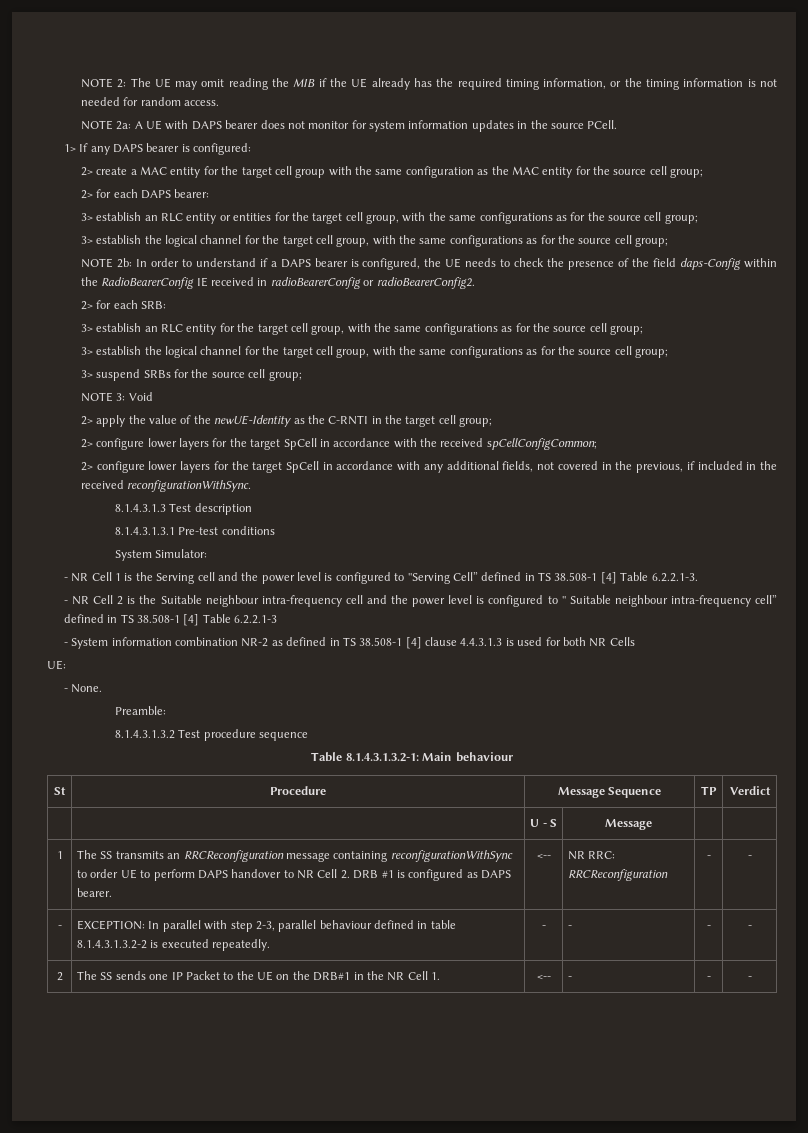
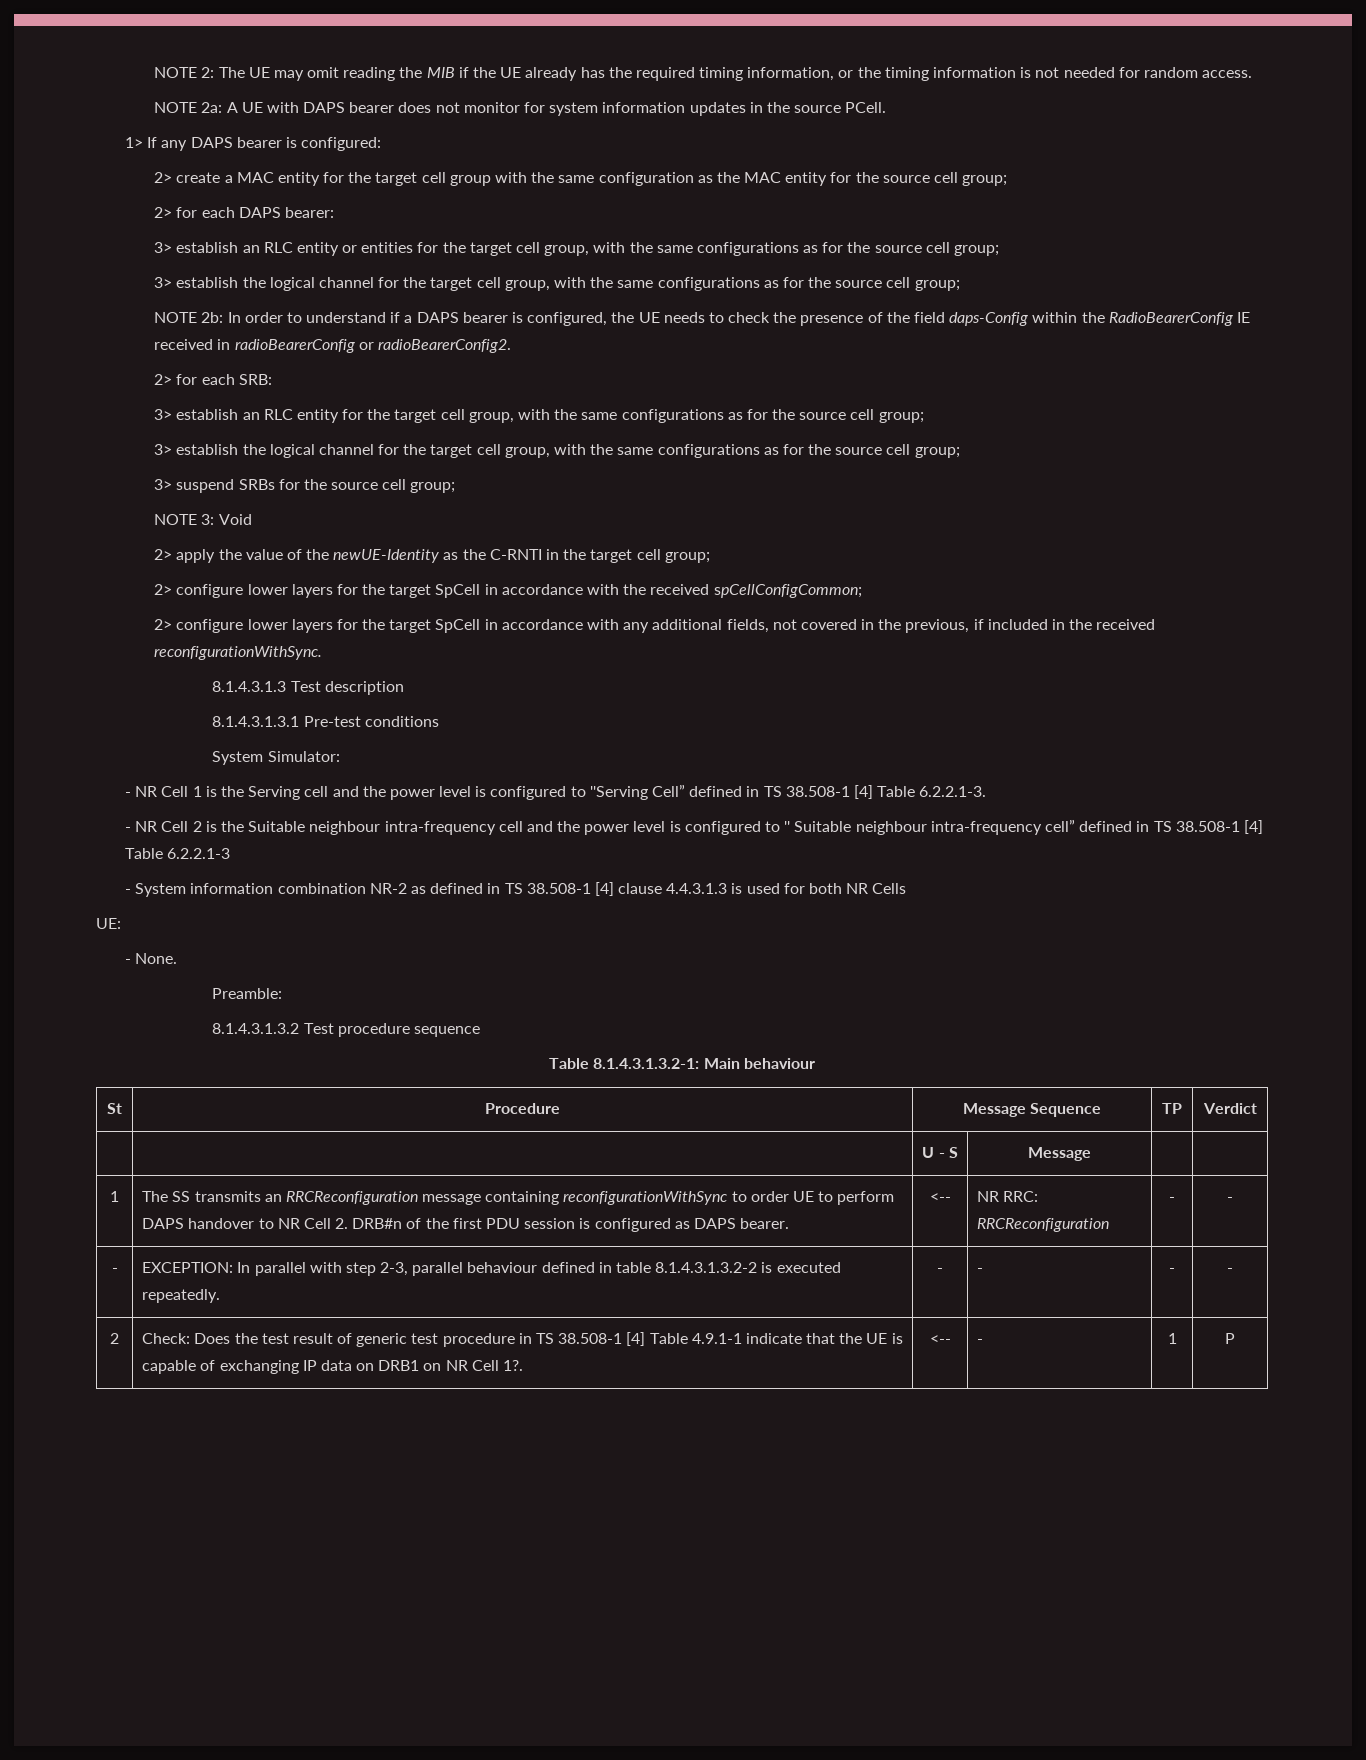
- 1 | The SS transmits an RRCReconfiguration message containing reconfigurationWithSync to order UE to perform DAPS handover to NR Cell 2. DRB #1 is configured as DAPS bearer. | <-- | NR RRC: RRCReconfiguration | - | -
+ 1 | The SS transmits an RRCReconfiguration message containing reconfigurationWithSync to order UE to perform DAPS handover to NR Cell 2. DRB#n of the first PDU session is configured as DAPS bearer. | <-- | NR RRC: RRCReconfiguration | - | -
- 2 | The SS sends one IP Packet to the UE on the DRB#1 in the NR Cell 1. | <-- | - | - | -
+ 2 | Check: Does the test result of generic test procedure in TS 38.508-1 [4] Table 4.9.1-1 indicate that the UE is capable of exchanging IP data on DRB1 on NR Cell 1?. | <-- | - | 1 | P

